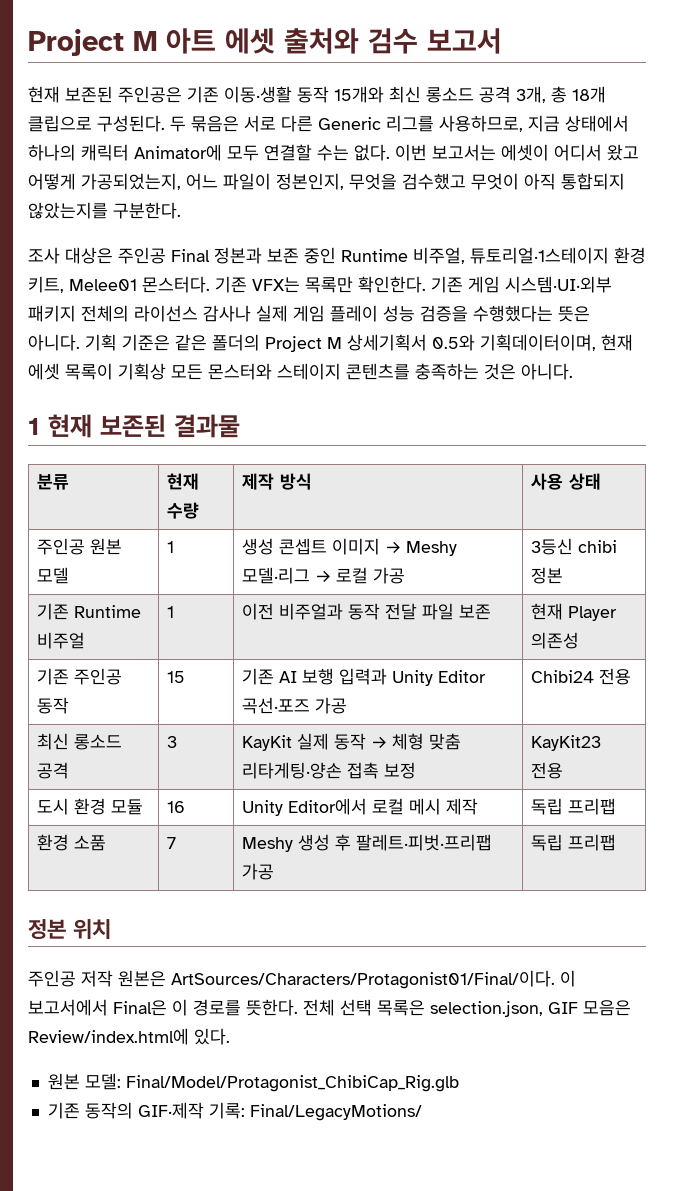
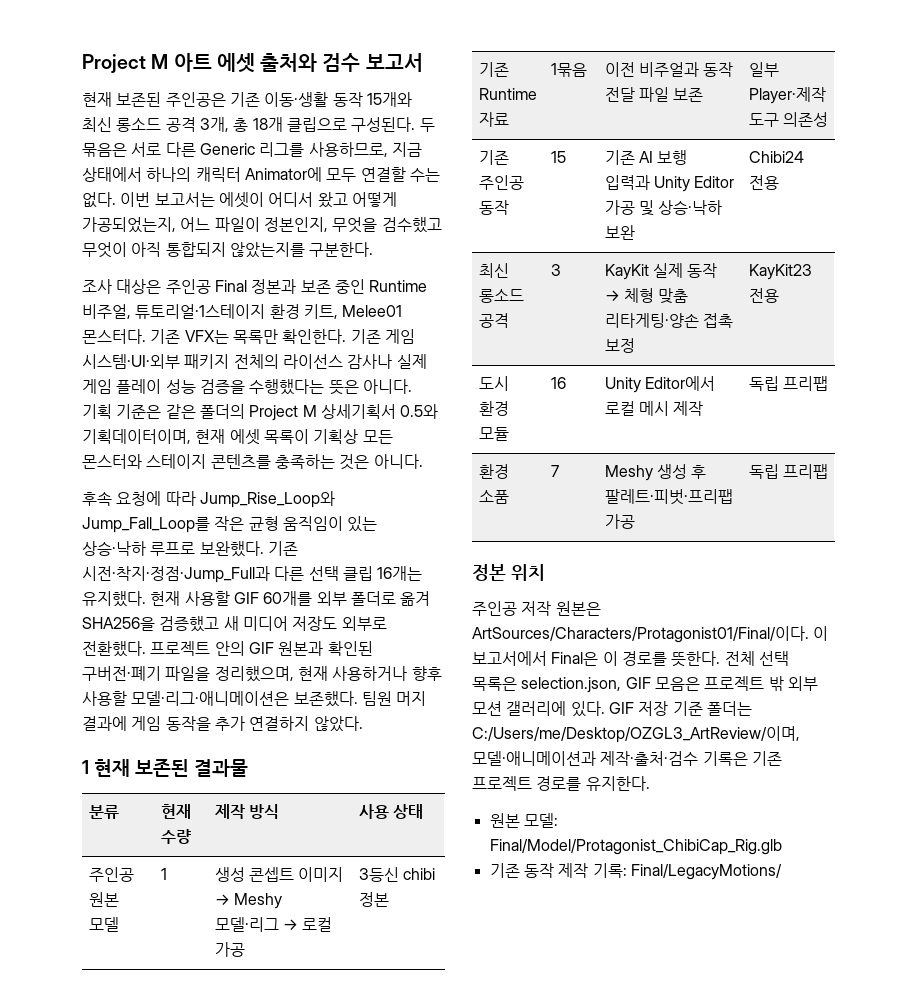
+ 후속 요청에 따라 Jump_Rise_Loop와 Jump_Fall_Loop를 작은 균형 움직임이 있는 상승·낙하 루프로 보완했다. 기존 시전·착지·정점·Jump_Full과 다른 선택 클립 16개는 유지했다. 현재 사용할 GIF 60개를 외부 폴더로 옮겨 SHA256을 검증했고 새 미디어 저장도 외부로 전환했다. 프로젝트 안의 GIF 원본과 확인된 구버전·폐기 파일을 정리했으며, 현재 사용하거나 향후 사용할 모델·리그·애니메이션은 보존했다. 팀원 머지 결과에 게임 동작을 추가 연결하지 않았다.
- 기존 Runtime 비주얼 | 1 | 이전 비주얼과 동작 전달 파일 보존 | 현재 Player 의존성
+ 기존 Runtime 자료 | 1묶음 | 이전 비주얼과 동작 전달 파일 보존 | 일부 Player·제작 도구 의존성
- 기존 주인공 동작 | 15 | 기존 AI 보행 입력과 Unity Editor 곡선·포즈 가공 | Chibi24 전용
+ 기존 주인공 동작 | 15 | 기존 AI 보행 입력과 Unity Editor 가공 및 상승·낙하 보완 | Chibi24 전용
- 전체 선택 목록은 selection.json, GIF 모음은 Review/index.html에 있다.
+ 전체 선택 목록은 selection.json, GIF 모음은 프로젝트 밖 외부 모션 갤러리에 있다. GIF 저장 기준 폴더는 C:/Users/me/Desktop/OZGL3_ArtReview/이며, 모델·애니메이션과 제작·출처·검수 기록은 기존 프로젝트 경로를 유지한다.
- 기존 동작의 GIF·제작 기록: Final/LegacyMotions/
+ 기존 동작 제작 기록: Final/LegacyMotions/

